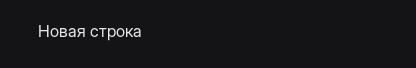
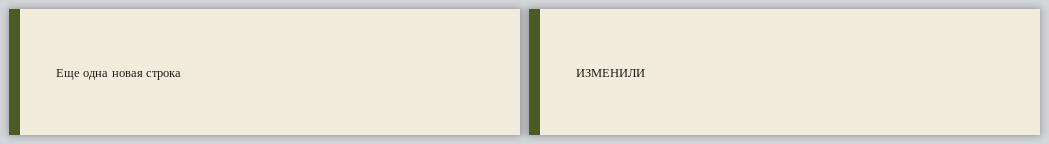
- Новая строка
+ Еще одна новая строка
+ ИЗМЕНИЛИ

